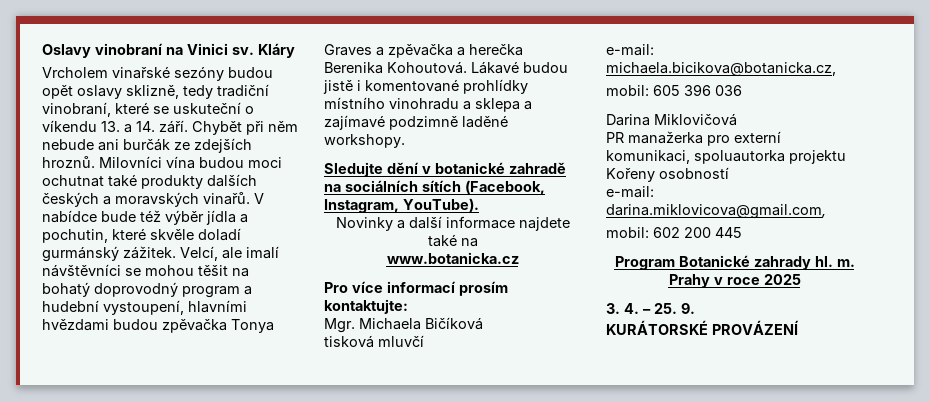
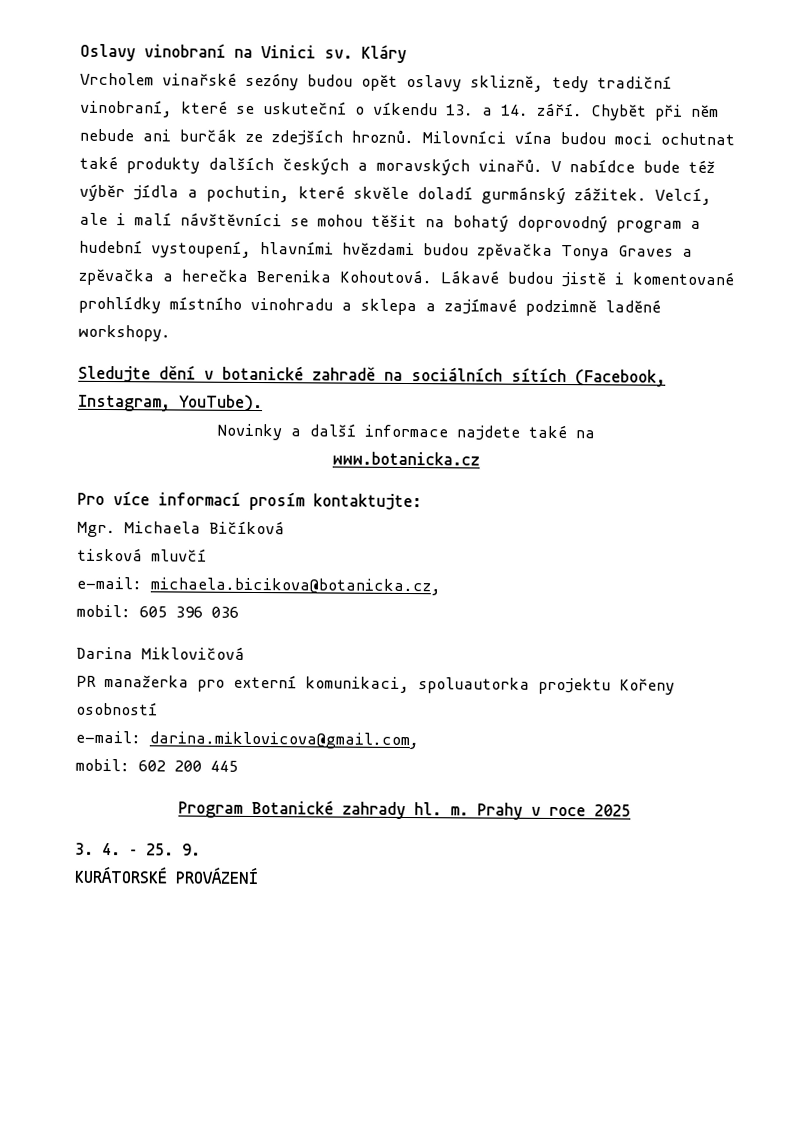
- Velcí, ale imalí návštěvníci se mohou těšit na bohatý doprovodný program a hudební vystoupení, hlavními hvězdami budou zpěvačka Tonya Graves a zpěvačka a herečka Berenika Kohoutová.
+ Velcí, ale i malí návštěvníci se mohou těšit na bohatý doprovodný program a hudební vystoupení, hlavními hvězdami budou zpěvačka Tonya Graves a zpěvačka a herečka Berenika Kohoutová.

